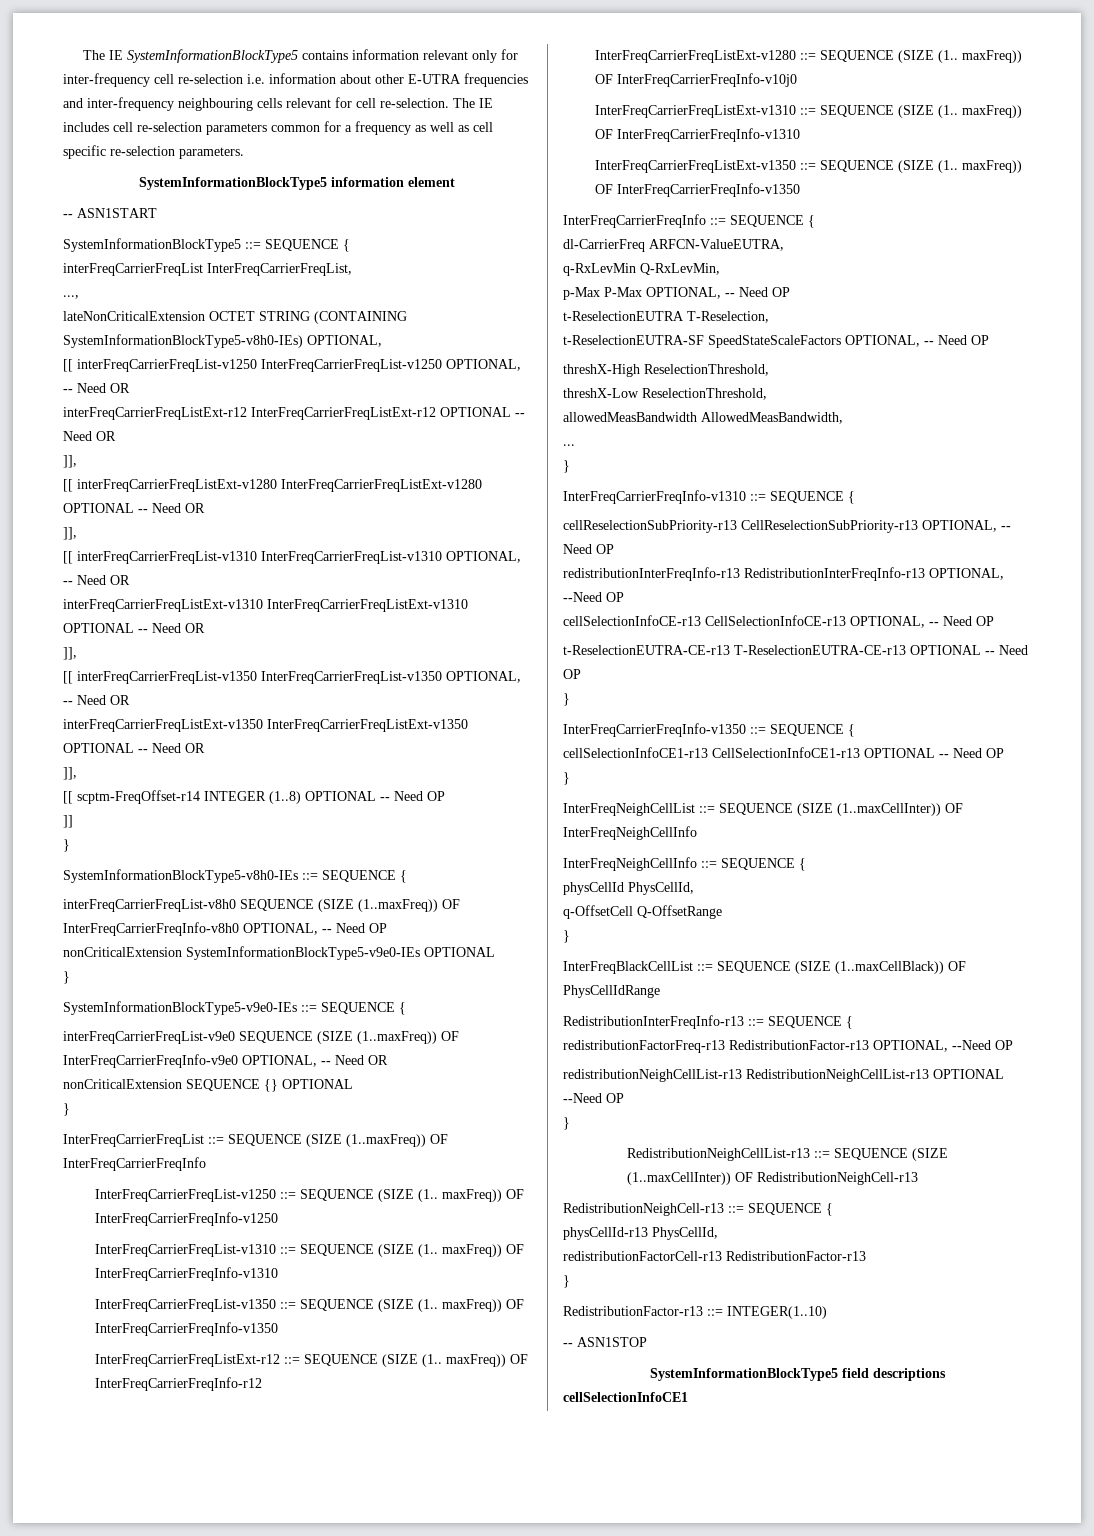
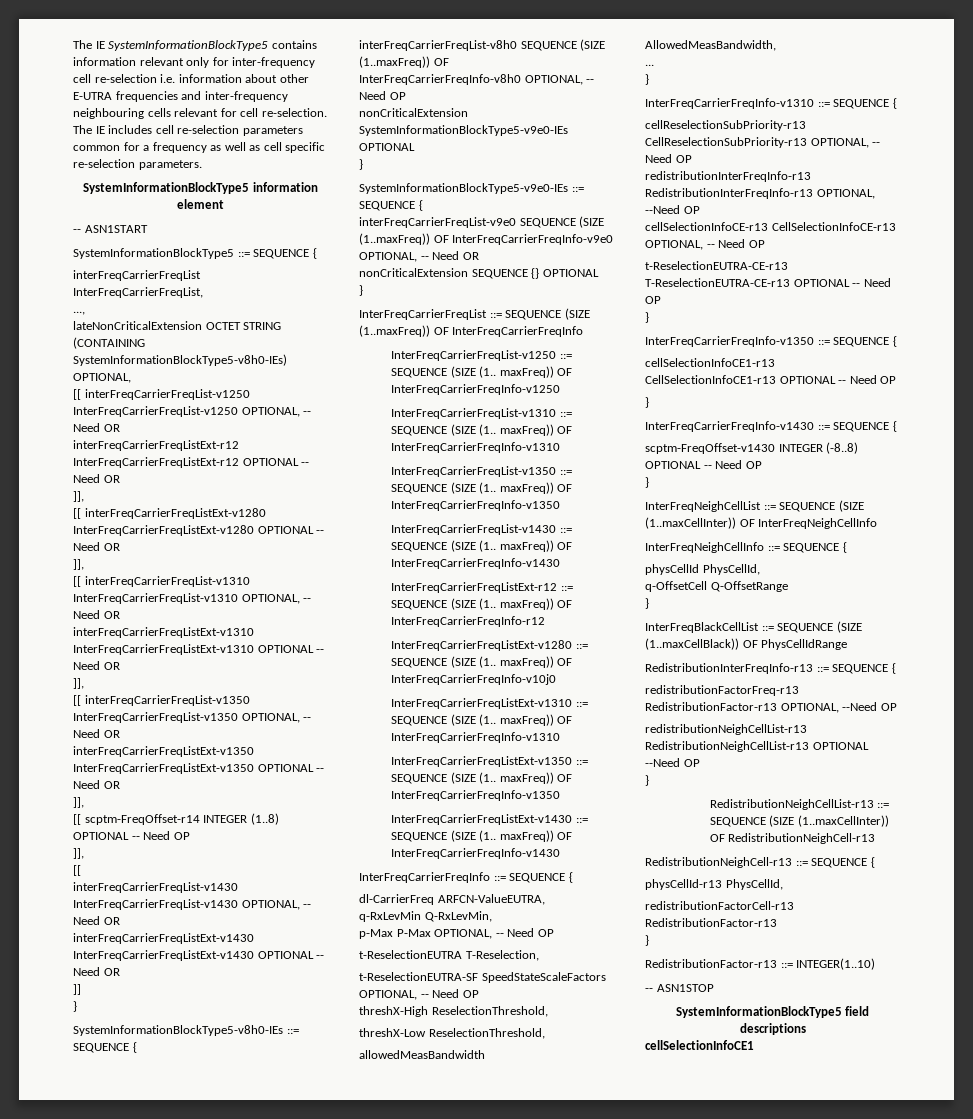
  [[ scptm-FreqOffset-r14 INTEGER (1..8) OPTIONAL -- Need OP
+ ]],
+ [[
+ interFreqCarrierFreqList-v1430 InterFreqCarrierFreqList-v1430 OPTIONAL, -- Need OR
+ interFreqCarrierFreqListExt-v1430 InterFreqCarrierFreqListExt-v1430 OPTIONAL -- Need OR
+ InterFreqCarrierFreqList-v1430 ::= SEQUENCE (SIZE (1.. maxFreq)) OF InterFreqCarrierFreqInfo-v1430
+ InterFreqCarrierFreqListExt-v1430 ::= SEQUENCE (SIZE (1.. maxFreq)) OF InterFreqCarrierFreqInfo-v1430
+ InterFreqCarrierFreqInfo-v1430 ::= SEQUENCE {
+ scptm-FreqOffset-v1430 INTEGER (-8..8) OPTIONAL -- Need OP
+ }

